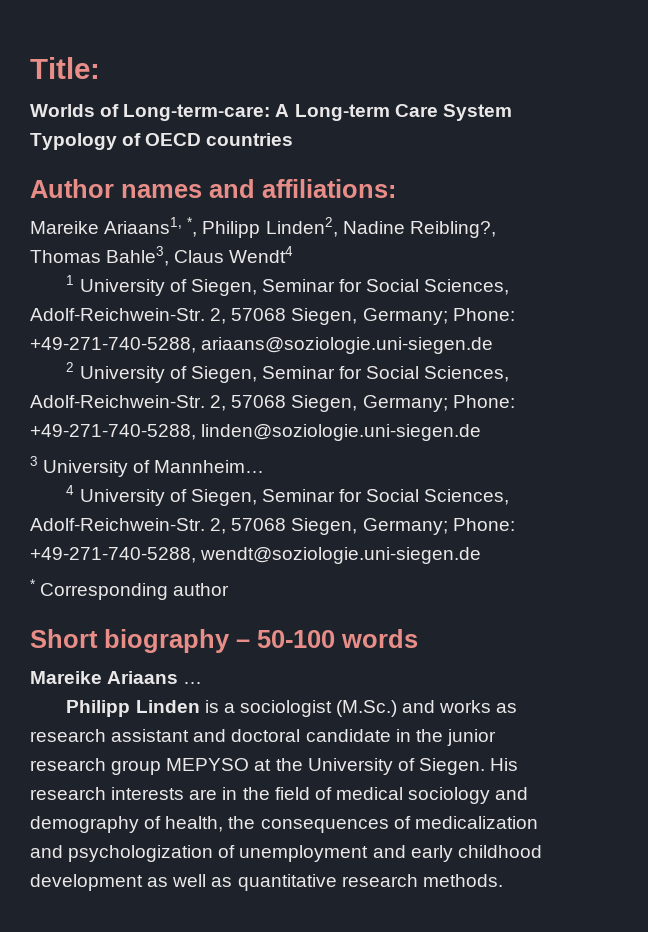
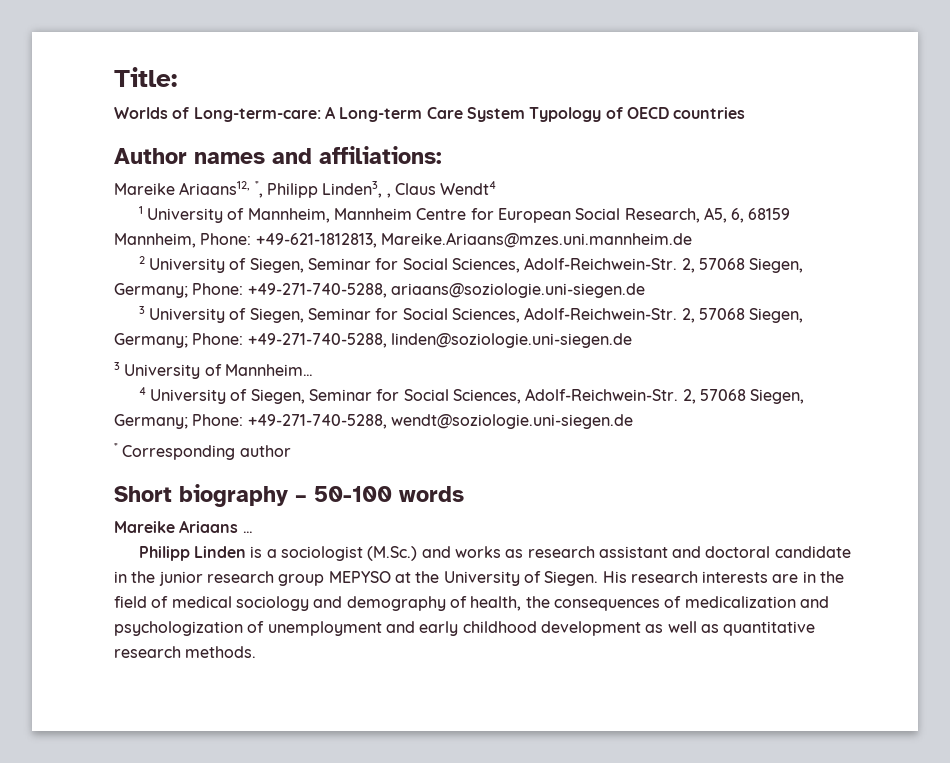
- Mareike Ariaans1, *, Philipp Linden2, Nadine Reibling?, Thomas Bahle3, Claus Wendt4
+ Mareike Ariaans12, *, Philipp Linden3, , Claus Wendt4
- 1 University of Siegen, Seminar for Social Sciences, Adolf-Reichwein-Str.
+ 1 University of Mannheim, Mannheim Centre for European Social Research, A5, 6, 68159 Mannheim, Phone: +49-621-1812813, Mareike.Ariaans@mzes.uni.mannheim.de
+ 2 University of Siegen, Seminar for Social Sciences, Adolf-Reichwein-Str.
- 2 University of Siegen, Seminar for Social Sciences, Adolf-Reichwein-Str.
+ 3 University of Siegen, Seminar for Social Sciences, Adolf-Reichwein-Str.

